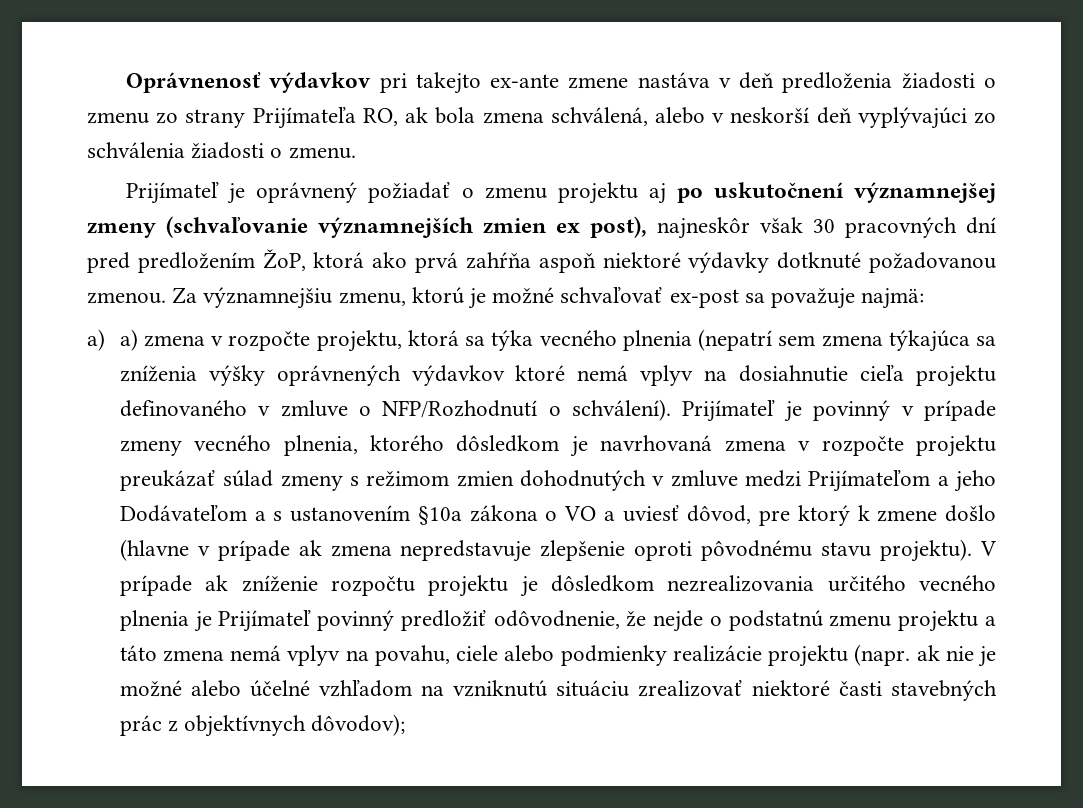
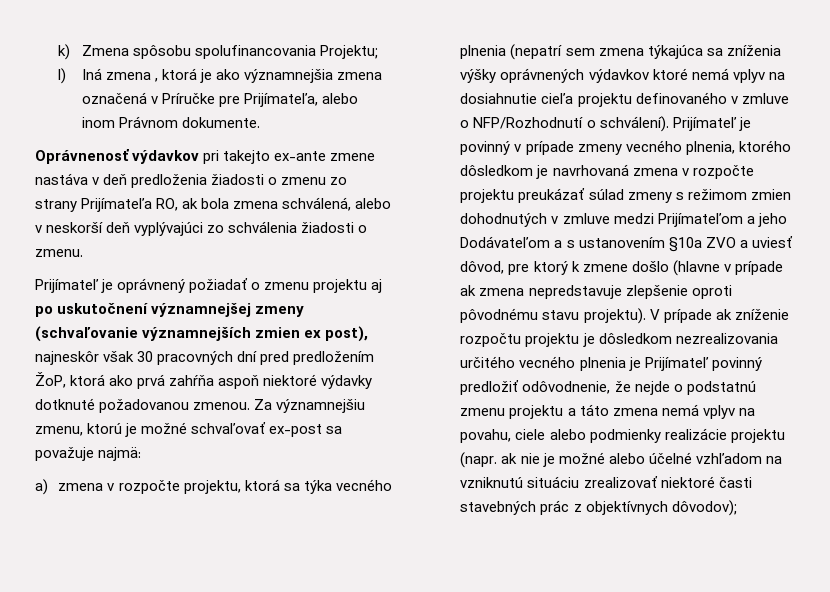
+ k) Zmena spôsobu spolufinancovania Projektu;
+ l) Iná zmena , ktorá je ako významnejšia zmena označená v Príručke pre Prijímateľa, alebo inom Právnom dokumente.
- a) a) zmena v rozpočte projektu, ktorá sa týka vecného plnenia (nepatrí sem zmena týkajúca sa zníženia výšky oprávnených výdavkov ktoré nemá vplyv na dosiahnutie cieľa projektu definovaného v zmluve o NFP/Rozhodnutí o schválení).
+ a) zmena v rozpočte projektu, ktorá sa týka vecného plnenia (nepatrí sem zmena týkajúca sa zníženia výšky oprávnených výdavkov ktoré nemá vplyv na dosiahnutie cieľa projektu definovaného v zmluve o NFP/Rozhodnutí o schválení).
- Prijímateľ je povinný v prípade zmeny vecného plnenia, ktorého dôsledkom je navrhovaná zmena v rozpočte projektu preukázať súlad zmeny s režimom zmien dohodnutých v zmluve medzi Prijímateľom a jeho Dodávateľom a s ustanovením §10a zákona o VO a uviesť dôvod, pre ktorý k zmene došlo (hlavne v prípade ak zmena nepredstavuje zlepšenie oproti pôvodnému stavu projektu).
+ Prijímateľ je povinný v prípade zmeny vecného plnenia, ktorého dôsledkom je navrhovaná zmena v rozpočte projektu preukázať súlad zmeny s režimom zmien dohodnutých v zmluve medzi Prijímateľom a jeho Dodávateľom a s ustanovením §10a ZVO a uviesť dôvod, pre ktorý k zmene došlo (hlavne v prípade ak zmena nepredstavuje zlepšenie oproti pôvodnému stavu projektu).

